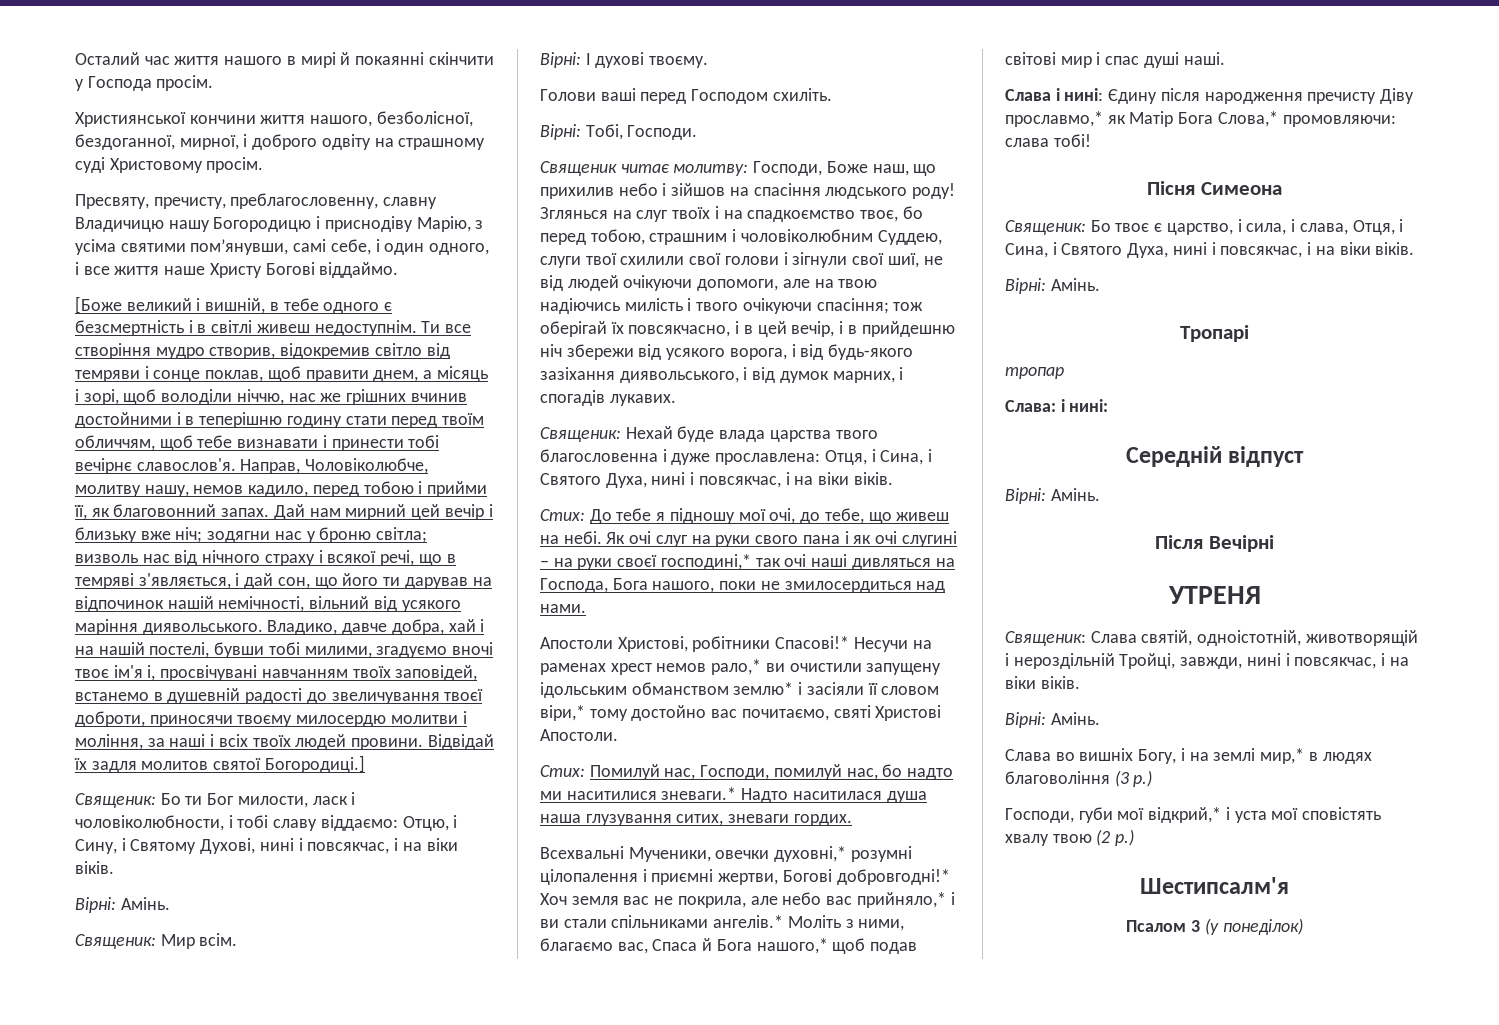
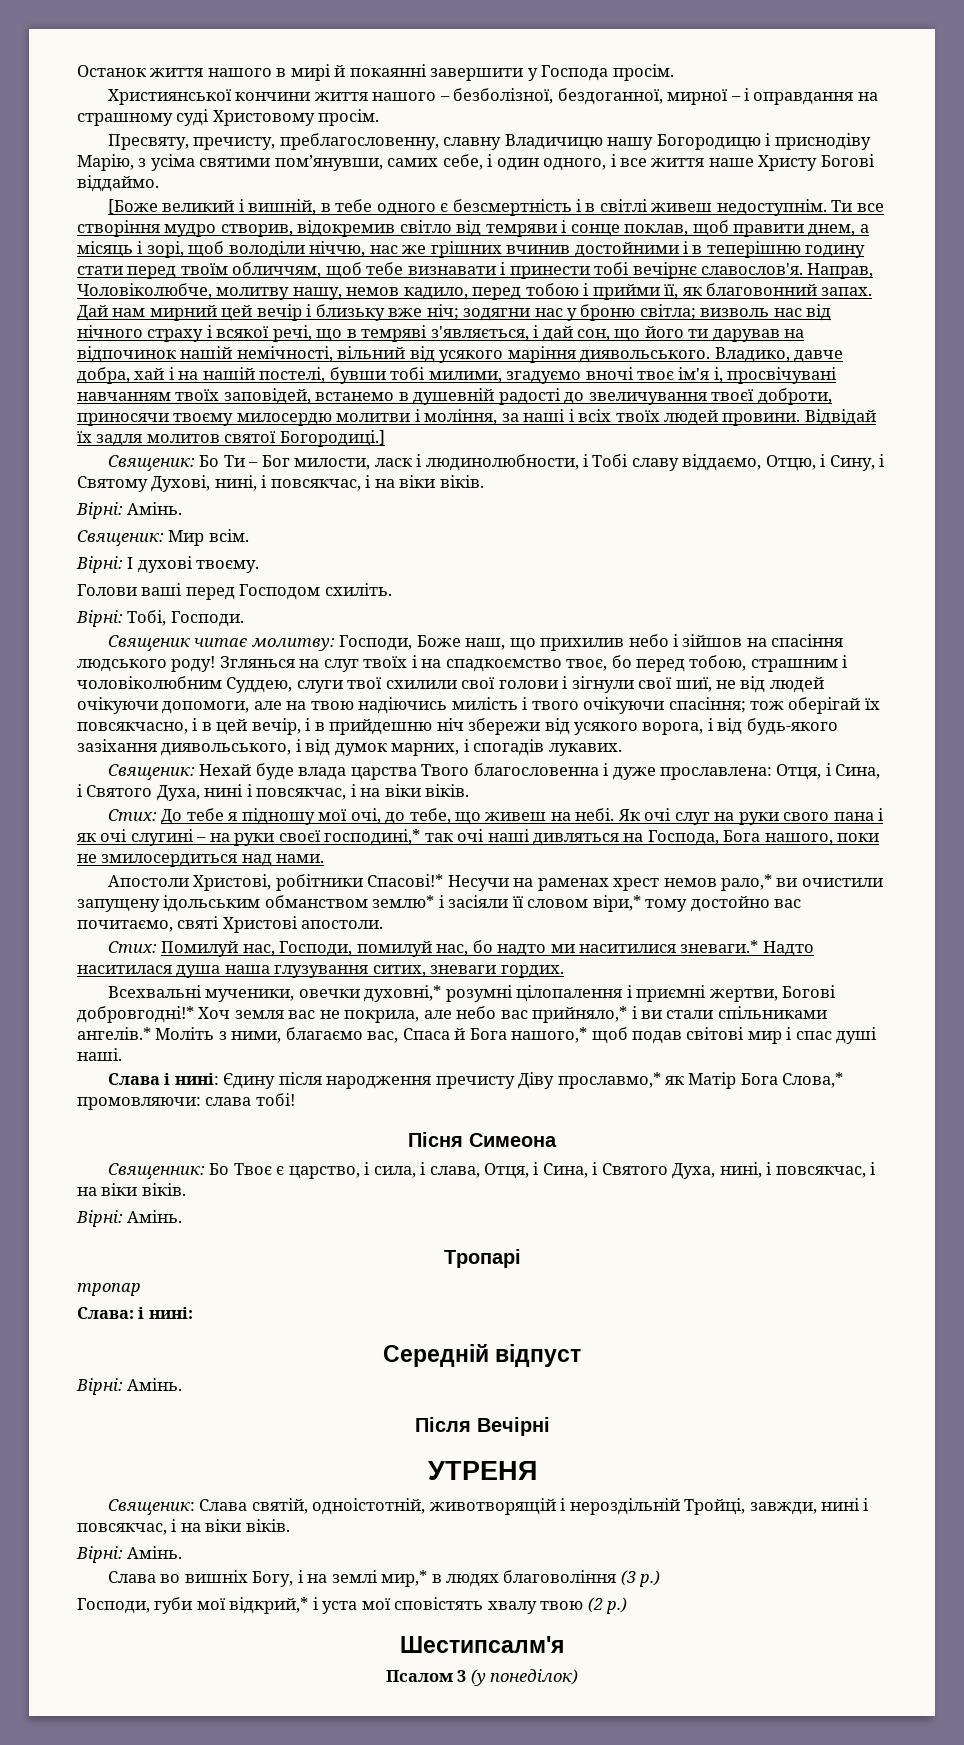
- Осталий час життя нашого в мирі й покаянні скінчити у Господа просім.
+ Останок життя нашого в мирі й покаянні завершити у Господа просім.
- Християнської кончини життя нашого, безболісної, бездоганної, мирної, і доброго одвіту на страшному суді Христовому просім.
+ Християнської кончини життя нашого – безболізної, бездоганної, мирної – і оправдання на страшному суді Христовому просім.
- Пресвяту, пречисту, преблагословенну, славну Владичицю нашу Богородицю і приснодіву Марію, з усіма святими пом’янувши, самі себе, і один одного, і все життя наше Христу Богові віддаймо.
+ Пресвяту, пречисту, преблагословенну, славну Владичицю нашу Богородицю і приснодіву Марію, з усіма святими пом’янувши, самих себе, і один одного, і все життя наше Христу Богові віддаймо.
- Священик: Бо ти Бог милости, ласк і чоловіколюбности, і тобі славу віддаємо: Отцю, і Сину, і Святому Духові, нині і повсякчас, і на віки віків.
+ Священик: Бо Ти – Бог милости, ласк і людинолюбности, і Тобі славу віддаємо, Отцю, і Сину, і Святому Духові, нині, і повсякчас, і на віки віків.
- Священик: Нехай буде влада царства твого благословенна і дуже прославлена: Отця, і Сина, і Святого Духа, нині і повсякчас, і на віки віків.
+ Священик: Нехай буде влада царства Твого благословенна і дуже прославлена: Отця, і Сина, і Святого Духа, нині і повсякчас, і на віки віків.
- Апостоли Христові, робітники Спасові!* Несучи на раменах хрест немов рало,* ви очистили запущену ідольським обманством землю* і засіяли її словом віри,* тому достойно вас почитаємо, святі Христові Апостоли.
+ Апостоли Христові, робітники Спасові!* Несучи на раменах хрест немов рало,* ви очистили запущену ідольським обманством землю* і засіяли її словом віри,* тому достойно вас почитаємо, святі Христові апостоли.
- Всехвальні Мученики, овечки духовні,* розумні цілопалення і приємні жертви, Богові добровгодні!* Хоч земля вас не покрила, але небо вас прийняло,* і ви стали спільниками ангелів.* Моліть з ними, благаємо вас, Спаса й Бога нашого,* щоб подав світові мир і спас душі наші.
+ Всехвальні мученики, овечки духовні,* розумні цілопалення і приємні жертви, Богові добровгодні!* Хоч земля вас не покрила, але небо вас прийняло,* і ви стали спільниками ангелів.* Моліть з ними, благаємо вас, Спаса й Бога нашого,* щоб подав світові мир і спас душі наші.
- Священик: Бо твоє є царство, і сила, і слава, Отця, і Сина, і Святого Духа, нині і повсякчас, і на віки віків.
+ Священник: Бо Твоє є царство, і сила, і слава, Отця, і Сина, і Святого Духа, нині, і повсякчас, і на віки віків.

